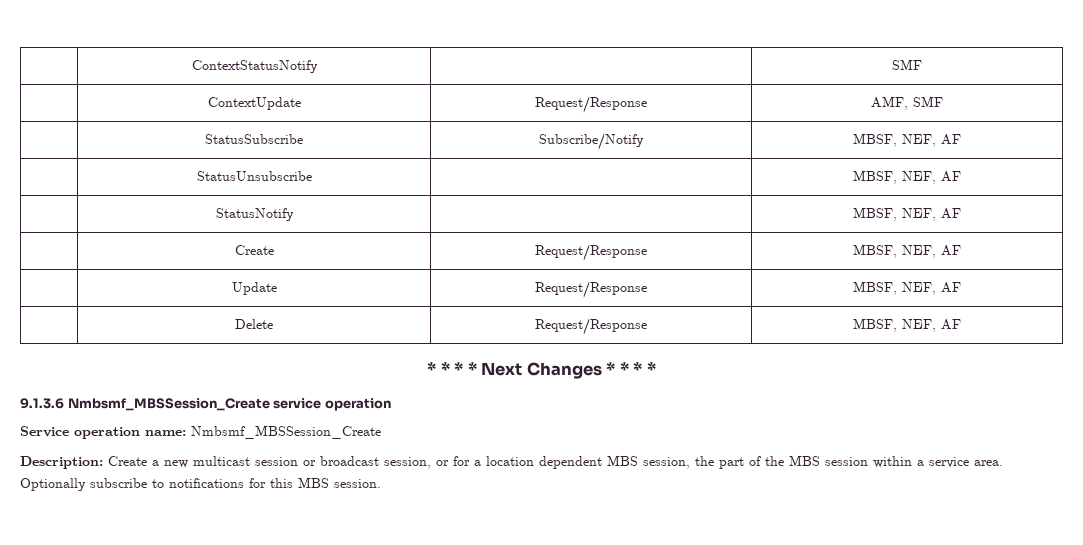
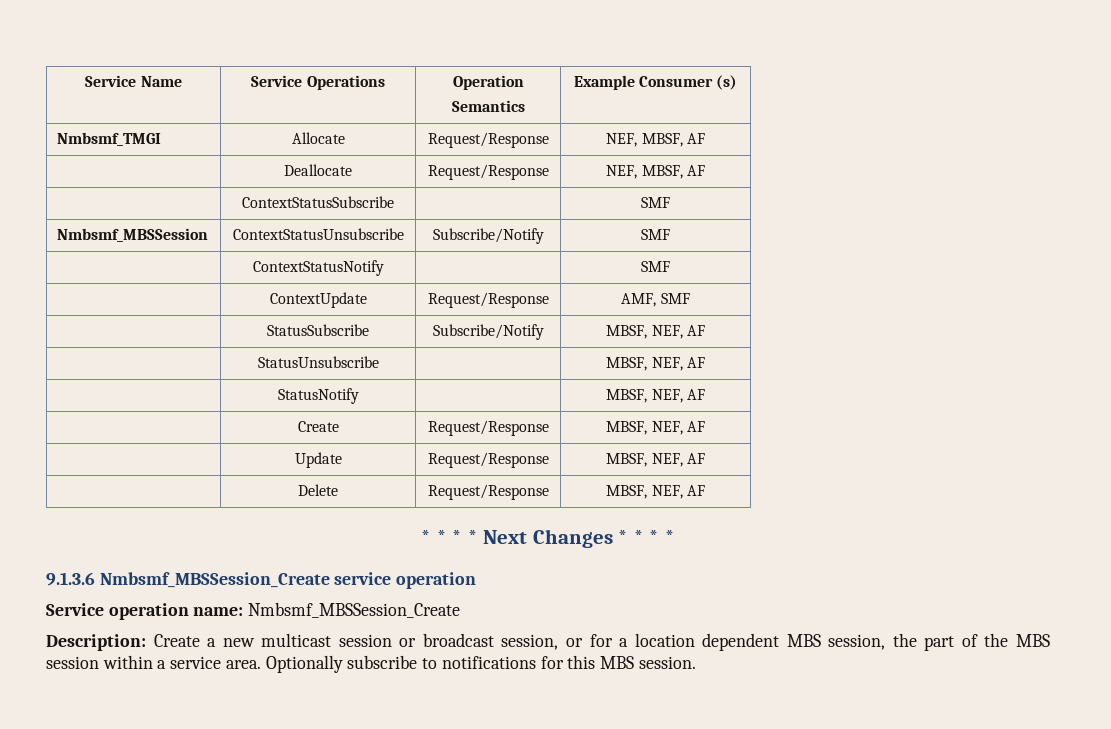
+ Service Name | Service Operations | Operation
+ Semantics | Example Consumer (s)
+ Nmbsmf_TMGI | Allocate | Request/Response | NEF, MBSF, AF
+ | Deallocate | Request/Response | NEF, MBSF, AF
+ | ContextStatusSubscribe | | SMF
+ Nmbsmf_MBSSession | ContextStatusUnsubscribe | Subscribe/Notify | SMF

